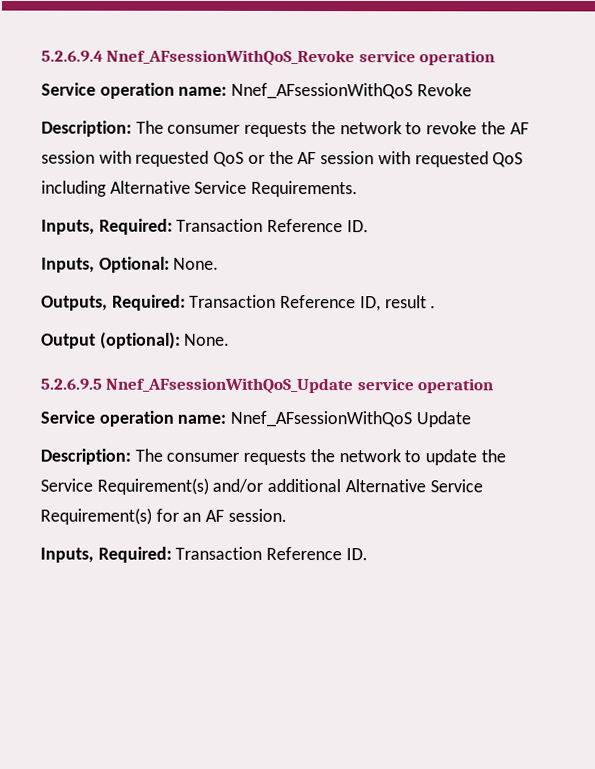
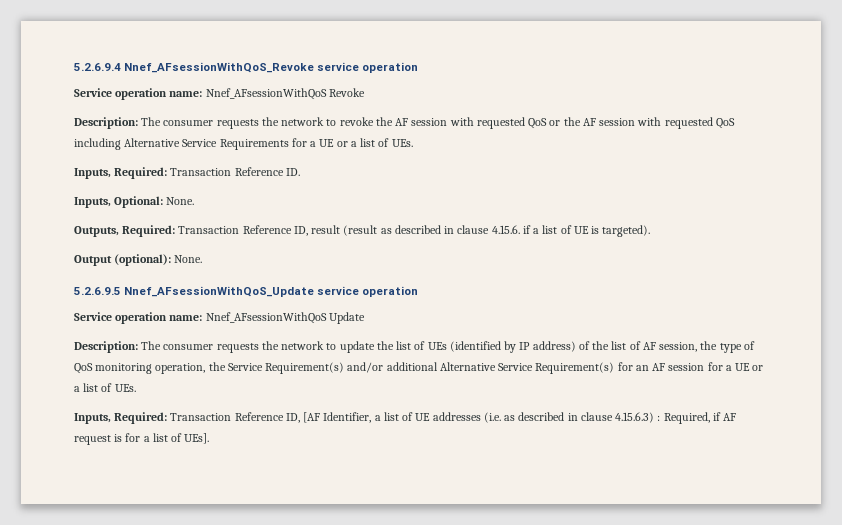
- Description: The consumer requests the network to revoke the AF session with requested QoS or the AF session with requested QoS including Alternative Service Requirements.
+ Description: The consumer requests the network to revoke the AF session with requested QoS or the AF session with requested QoS including Alternative Service Requirements for a UE or a list of UEs.
- Outputs, Required: Transaction Reference ID, result .
+ Outputs, Required: Transaction Reference ID, result (result as described in clause 4.15.6. if a list of UE is targeted).
- Description: The consumer requests the network to update the Service Requirement(s) and/or additional Alternative Service Requirement(s) for an AF session.
- Inputs, Required: Transaction Reference ID.
+ Description: The consumer requests the network to update the list of UEs (identified by IP address) of the list of AF session, the type of QoS monitoring operation, the Service Requirement(s) and/or additional Alternative Service Requirement(s) for an AF session for a UE or a list of UEs.
+ Inputs, Required: Transaction Reference ID, [AF Identifier, a list of UE addresses (i.e. as described in clause 4.15.6.3) : Required, if AF request is for a list of UEs].

